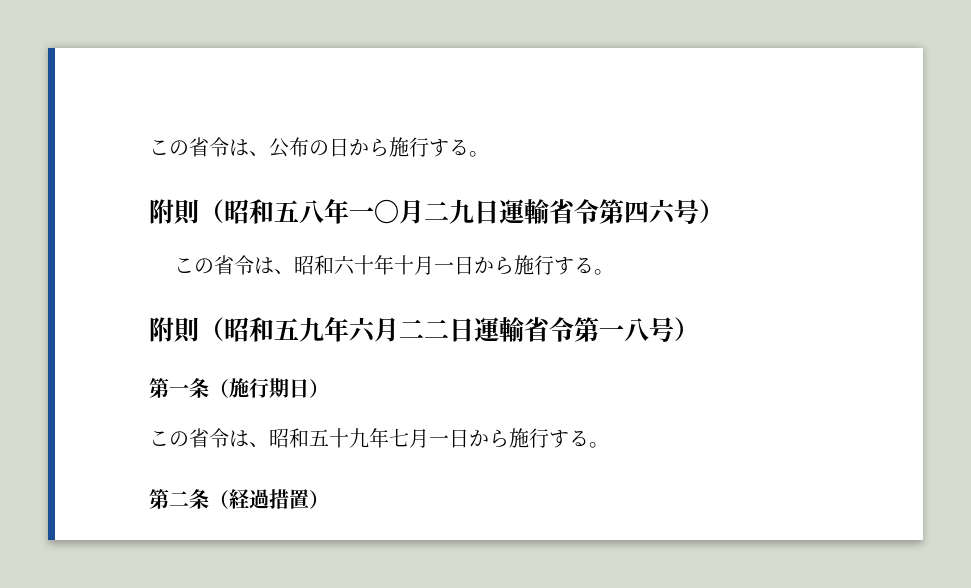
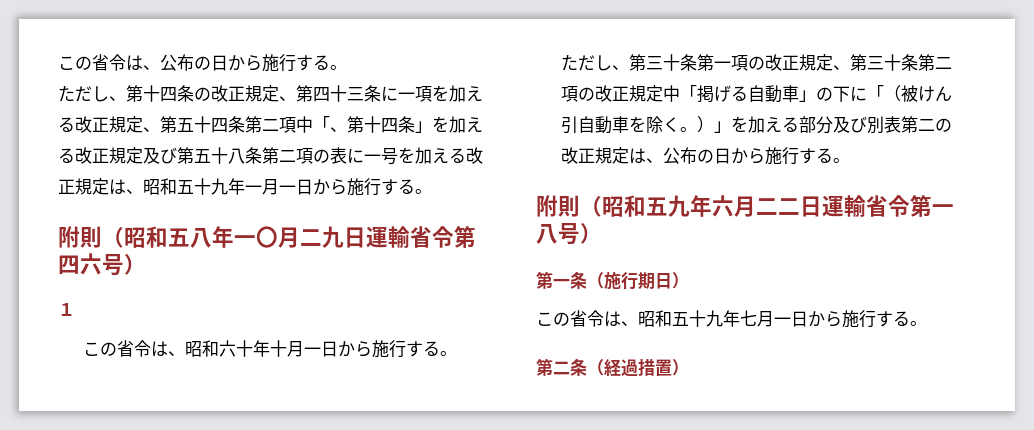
+ ただし、第十四条の改正規定、第四十三条に一項を加える改正規定、第五十四条第二項中「、第十四条」を加える改正規定及び第五十八条第二項の表に一号を加える改正規定は、昭和五十九年一月一日から施行する。
+ １
+ ただし、第三十条第一項の改正規定、第三十条第二項の改正規定中「掲げる自動車」の下に「（被けん引自動車を除く。）」を加える部分及び別表第二の改正規定は、公布の日から施行する。

